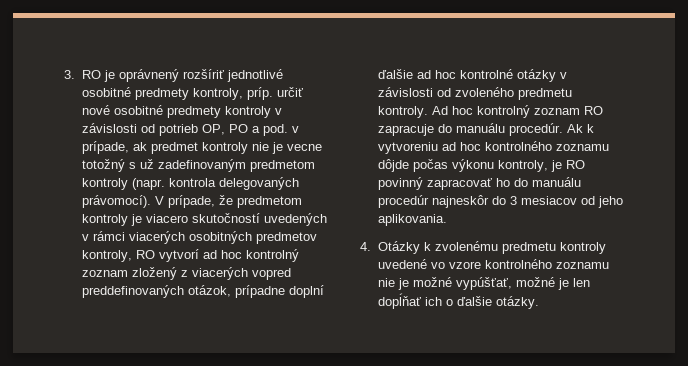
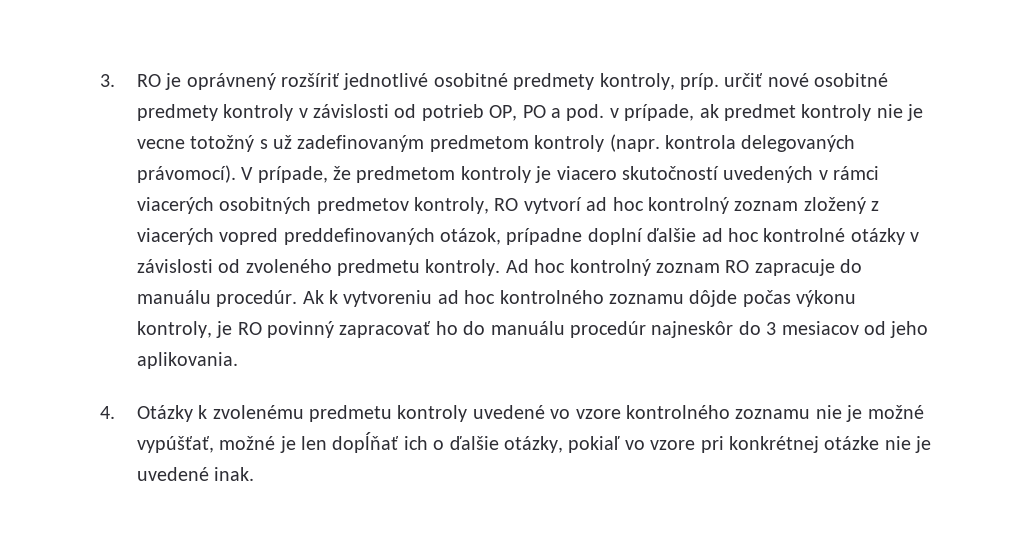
- 4. Otázky k zvolenému predmetu kontroly uvedené vo vzore kontrolného zoznamu nie je možné vypúšťať, možné je len dopĺňať ich o ďalšie otázky.
+ 4. Otázky k zvolenému predmetu kontroly uvedené vo vzore kontrolného zoznamu nie je možné vypúšťať, možné je len dopĺňať ich o ďalšie otázky, pokiaľ vo vzore pri konkrétnej otázke nie je uvedené inak.

